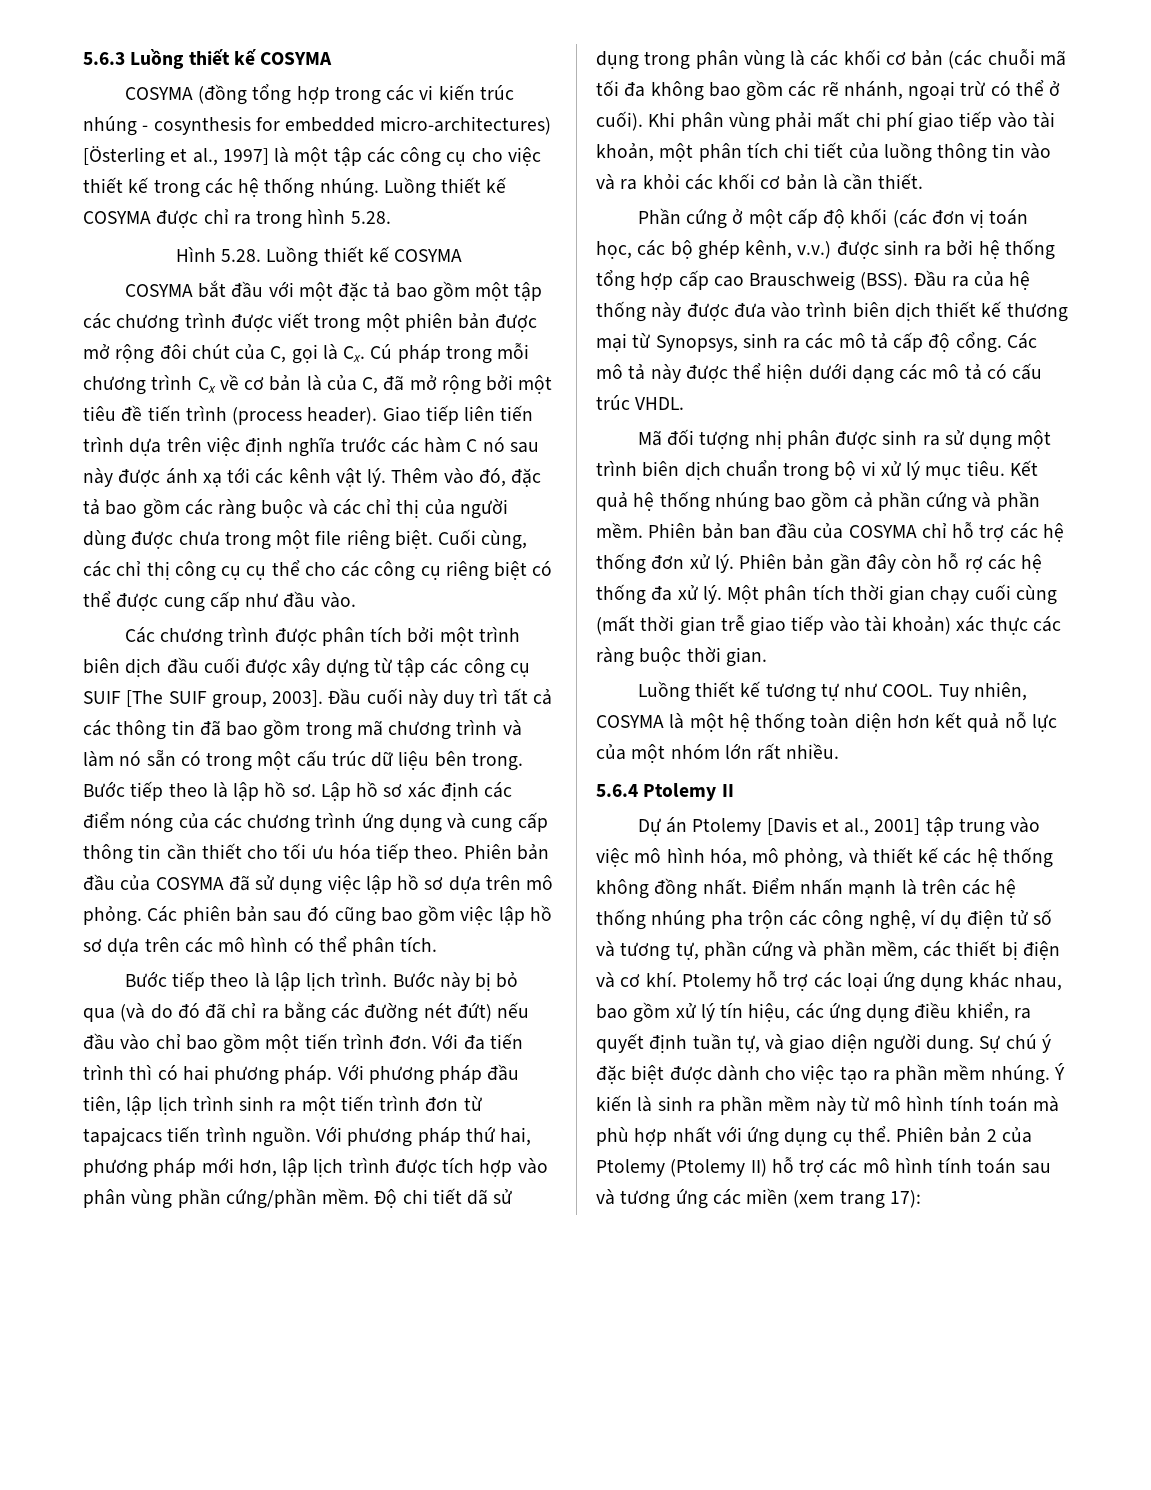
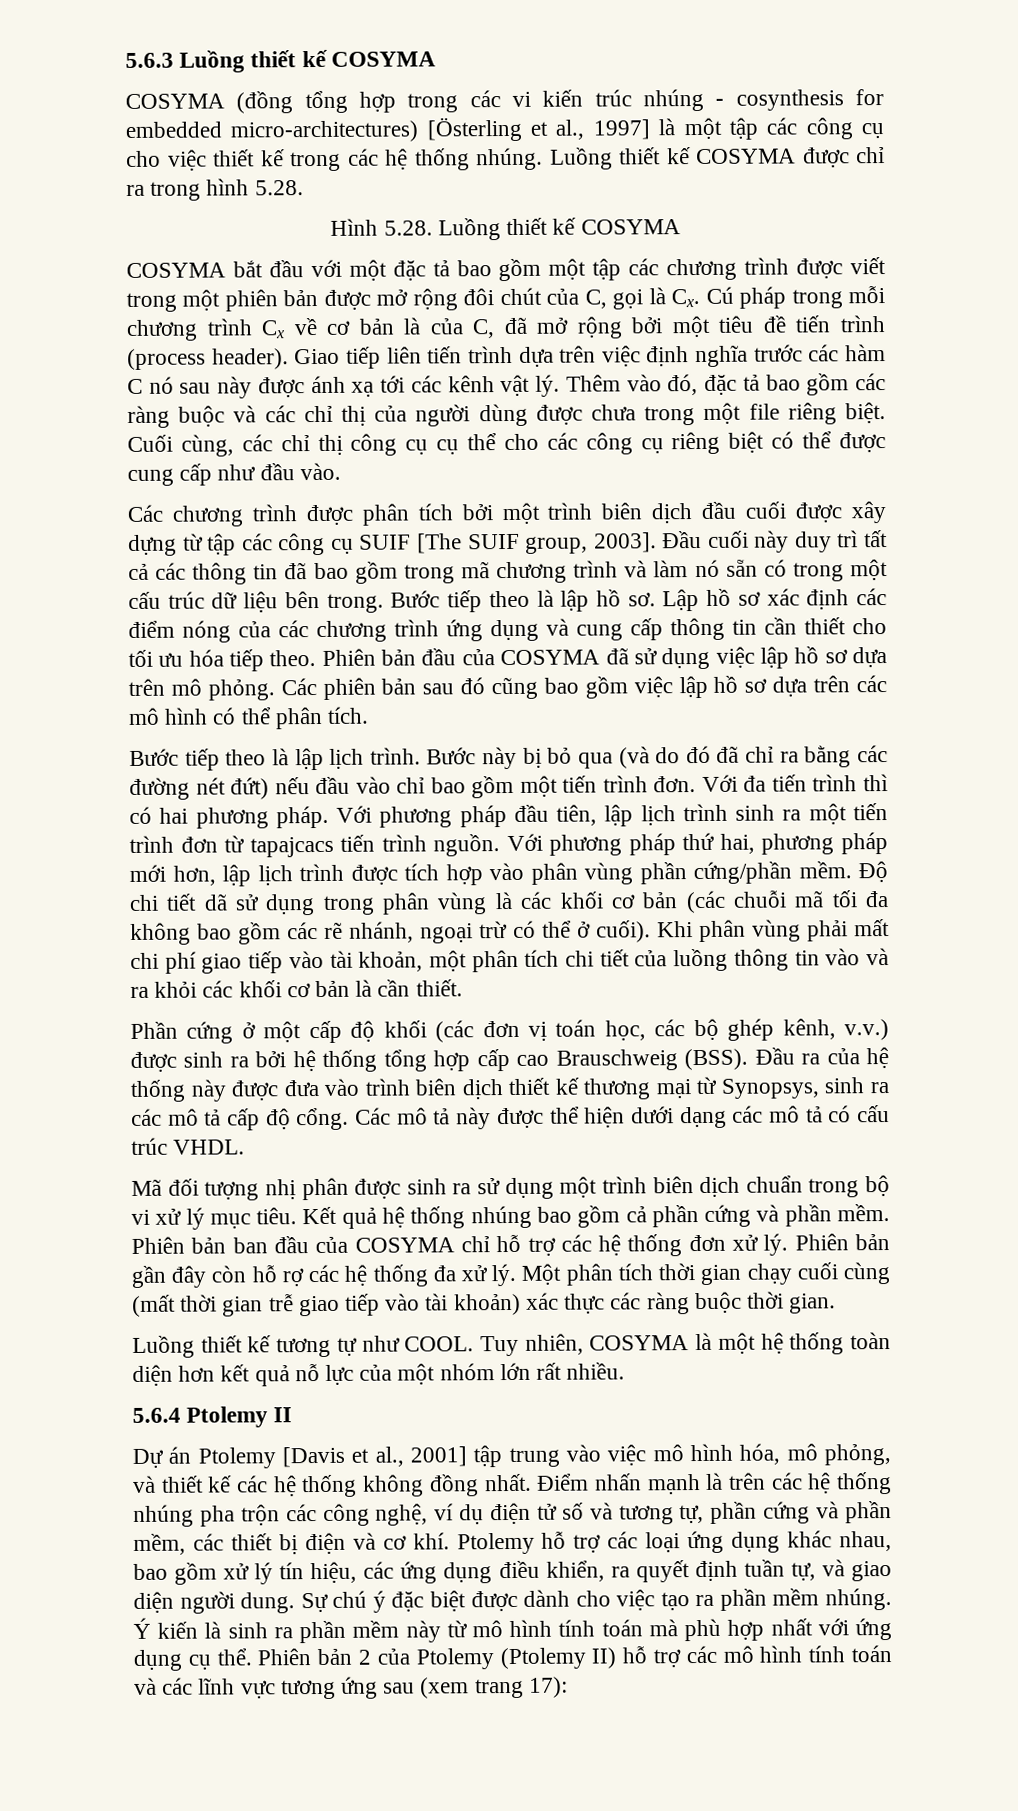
- Phiên bản 2 của Ptolemy (Ptolemy II) hỗ trợ các mô hình tính toán sau và tương ứng các miền (xem trang 17):
+ Phiên bản 2 của Ptolemy (Ptolemy II) hỗ trợ các mô hình tính toán và các lĩnh vực tương ứng sau (xem trang 17):

